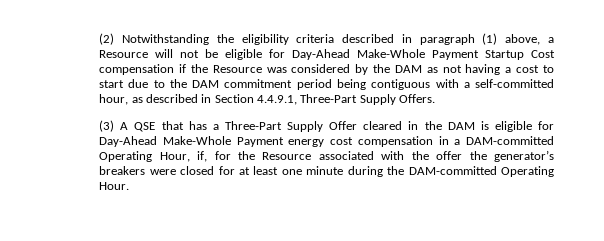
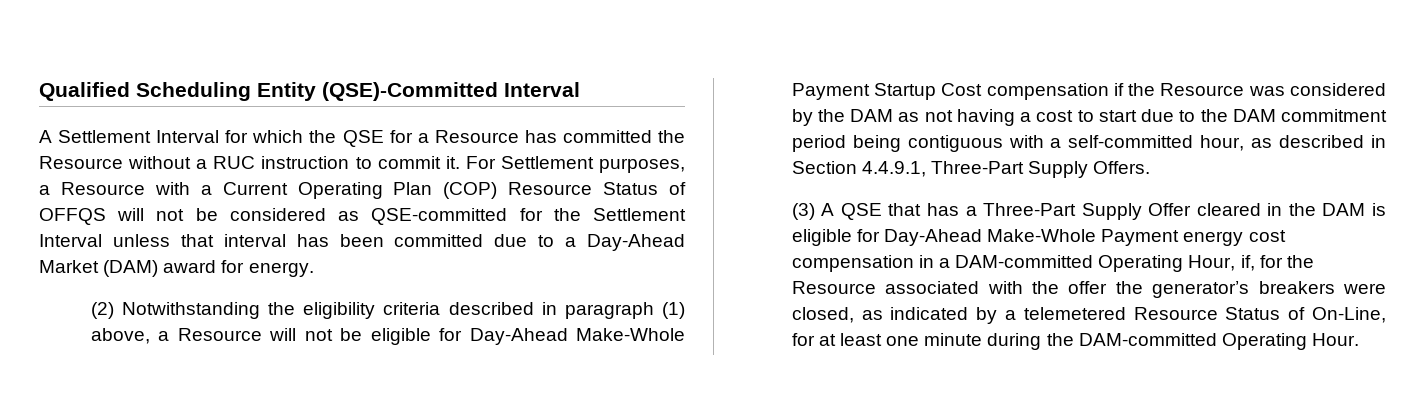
+ Qualified Scheduling Entity (QSE)-Committed Interval
+ A Settlement Interval for which the QSE for a Resource has committed the Resource without a RUC instruction to commit it. For Settlement purposes, a Resource with a Current Operating Plan (COP) Resource Status of OFFQS will not be considered as QSE-committed for the Settlement Interval unless that interval has been committed due to a Day-Ahead Market (DAM) award for energy.
- (3) A QSE that has a Three-Part Supply Offer cleared in the DAM is eligible for Day-Ahead Make-Whole Payment energy cost compensation in a DAM-committed Operating Hour, if, for the Resource associated with the offer the generator’s breakers were closed for at least one minute during the DAM-committed Operating Hour.
+ (3) A QSE that has a Three-Part Supply Offer cleared in the DAM is eligible for Day-Ahead Make-Whole Payment energy cost compensation in a DAM-committed Operating Hour, if, for the Resource associated with the offer the generator’s breakers were closed, as indicated by a telemetered Resource Status of On-Line, for at least one minute during the DAM-committed Operating Hour.

